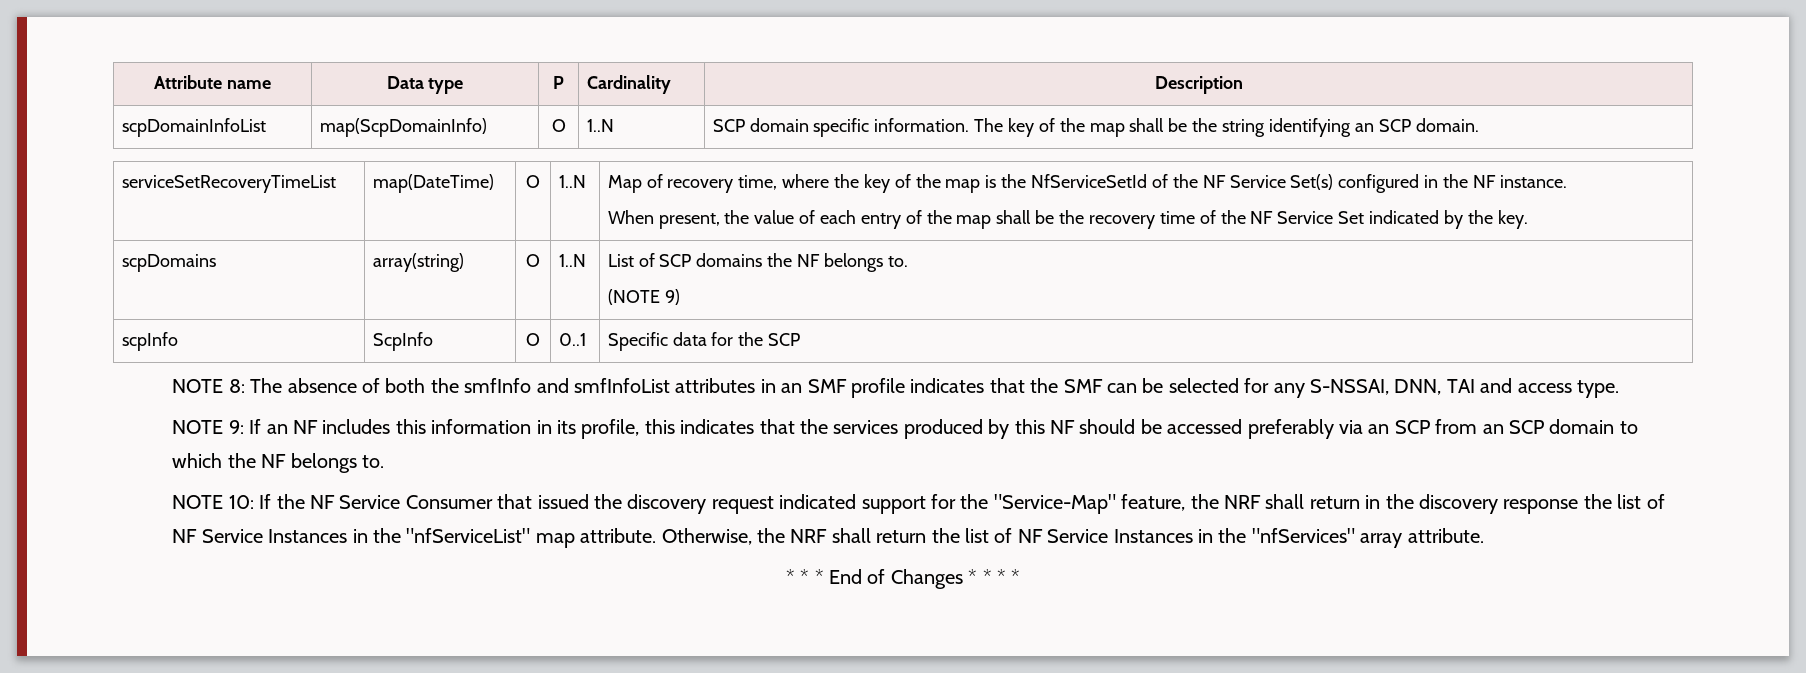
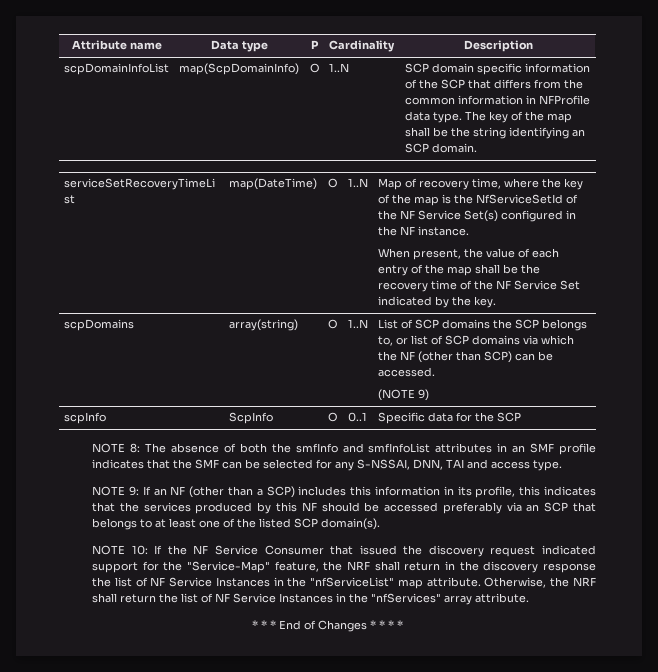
- scpDomainInfoList | map(ScpDomainInfo) | O | 1..N | SCP domain specific information. The key of the map shall be the string identifying an SCP domain.
+ scpDomainInfoList | map(ScpDomainInfo) | O | 1..N | SCP domain specific information of the SCP that differs from the common information in NFProfile data type. The key of the map shall be the string identifying an SCP domain.
- scpDomains | array(string) | O | 1..N | List of SCP domains the NF belongs to.
+ scpDomains | array(string) | O | 1..N | List of SCP domains the SCP belongs to, or list of SCP domains via which the NF (other than SCP) can be accessed.
- NOTE 9: If an NF includes this information in its profile, this indicates that the services produced by this NF should be accessed preferably via an SCP from an SCP domain to which the NF belongs to.
+ NOTE 9: If an NF (other than a SCP) includes this information in its profile, this indicates that the services produced by this NF should be accessed preferably via an SCP that belongs to at least one of the listed SCP domain(s).

